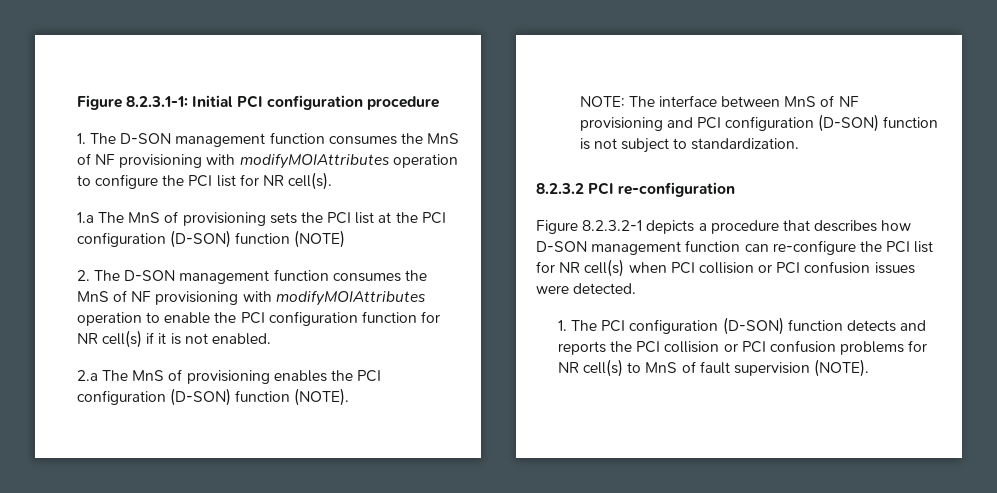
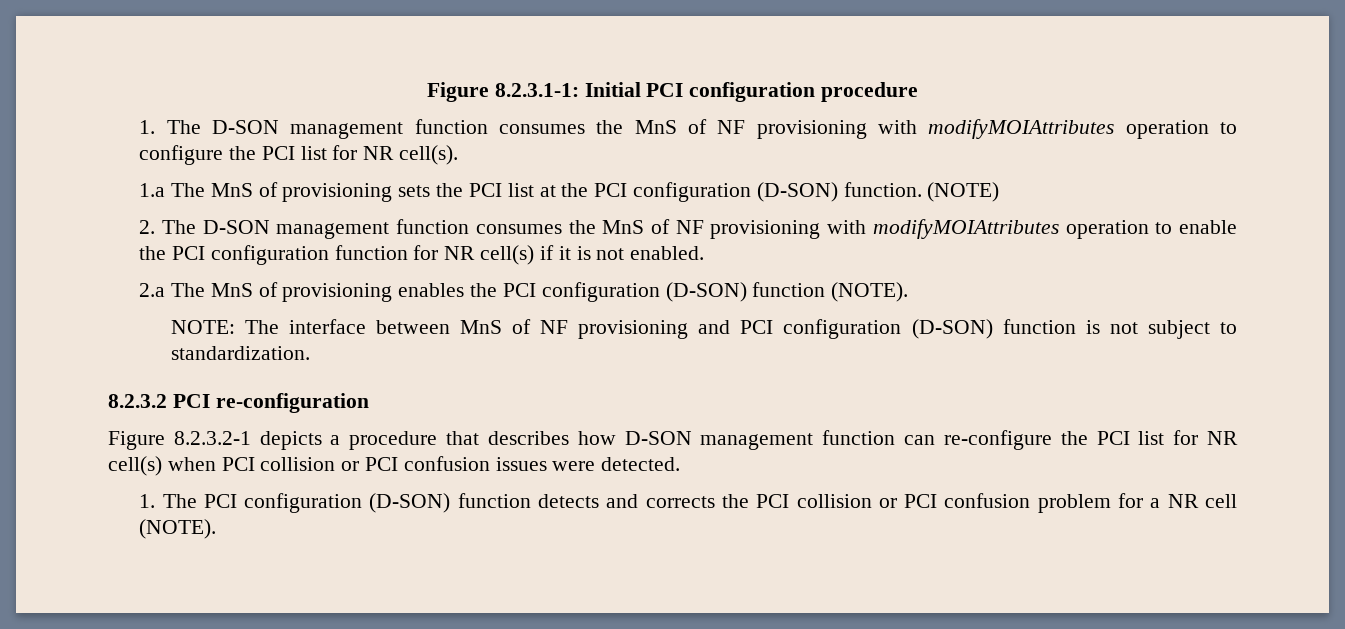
- 1.a The MnS of provisioning sets the PCI list at the PCI configuration (D-SON) function (NOTE)
+ 1.a The MnS of provisioning sets the PCI list at the PCI configuration (D-SON) function. (NOTE)
- 1. The PCI configuration (D-SON) function detects and reports the PCI collision or PCI confusion problems for NR cell(s) to MnS of fault supervision (NOTE).
+ 1. The PCI configuration (D-SON) function detects and corrects the PCI collision or PCI confusion problem for a NR cell (NOTE).

